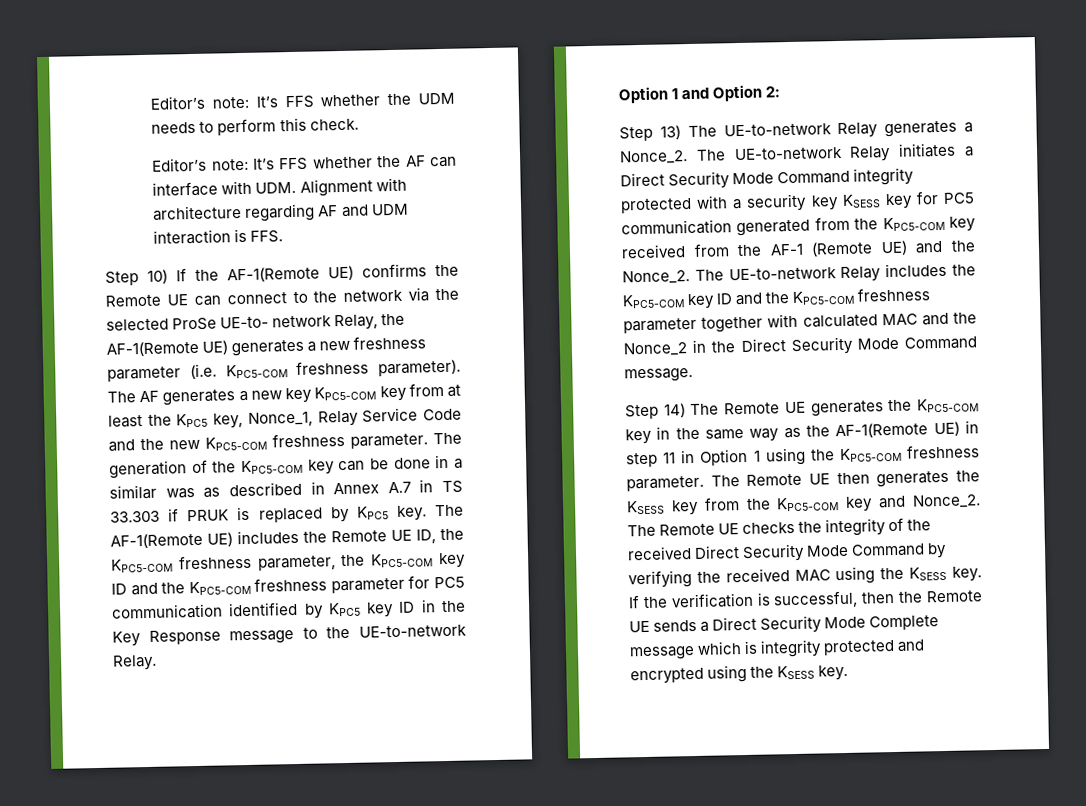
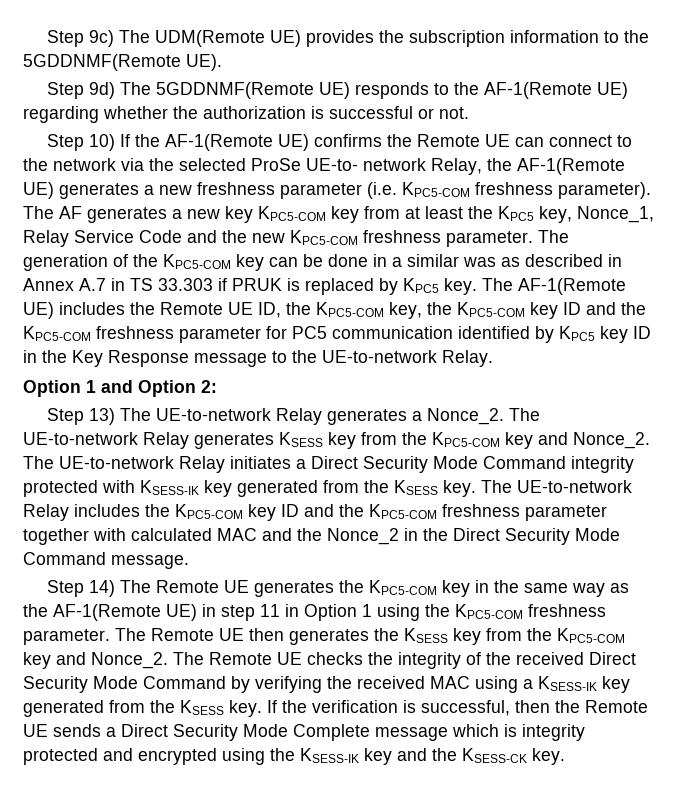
- Editor’s note: It’s FFS whether the UDM needs to perform this check.
- Editor’s note: It’s FFS whether the AF can interface with UDM. Alignment with architecture regarding AF and UDM interaction is FFS.
+ Step 9c) The UDM(Remote UE) provides the subscription information to the 5GDDNMF(Remote UE).
+ Step 9d) The 5GDDNMF(Remote UE) responds to the AF-1(Remote UE) regarding whether the authorization is successful or not.
- The AF-1(Remote UE) includes the Remote UE ID, the KPC5-COM freshness parameter, the KPC5-COM key ID and the KPC5-COM freshness parameter for PC5 communication identified by KPC5 key ID in the Key Response message to the UE-to-network Relay.
+ The AF-1(Remote UE) includes the Remote UE ID, the KPC5-COM key, the KPC5-COM key ID and the KPC5-COM freshness parameter for PC5 communication identified by KPC5 key ID in the Key Response message to the UE-to-network Relay.
- The UE-to-network Relay initiates a Direct Security Mode Command integrity protected with a security key KSESS key for PC5 communication generated from the KPC5-COM key received from the AF-1 (Remote UE) and the Nonce_2.
+ The UE-to-network Relay generates KSESS key from the KPC5-COM key and Nonce_2. The UE-to-network Relay initiates a Direct Security Mode Command integrity protected with KSESS-IK key generated from the KSESS key.
- The Remote UE checks the integrity of the received Direct Security Mode Command by verifying the received MAC using the KSESS key.
+ The Remote UE checks the integrity of the received Direct Security Mode Command by verifying the received MAC using a KSESS-IK key generated from the KSESS key.
- If the verification is successful, then the Remote UE sends a Direct Security Mode Complete message which is integrity protected and encrypted using the KSESS key.
+ If the verification is successful, then the Remote UE sends a Direct Security Mode Complete message which is integrity protected and encrypted using the KSESS-IK key and the KSESS-CK key.

